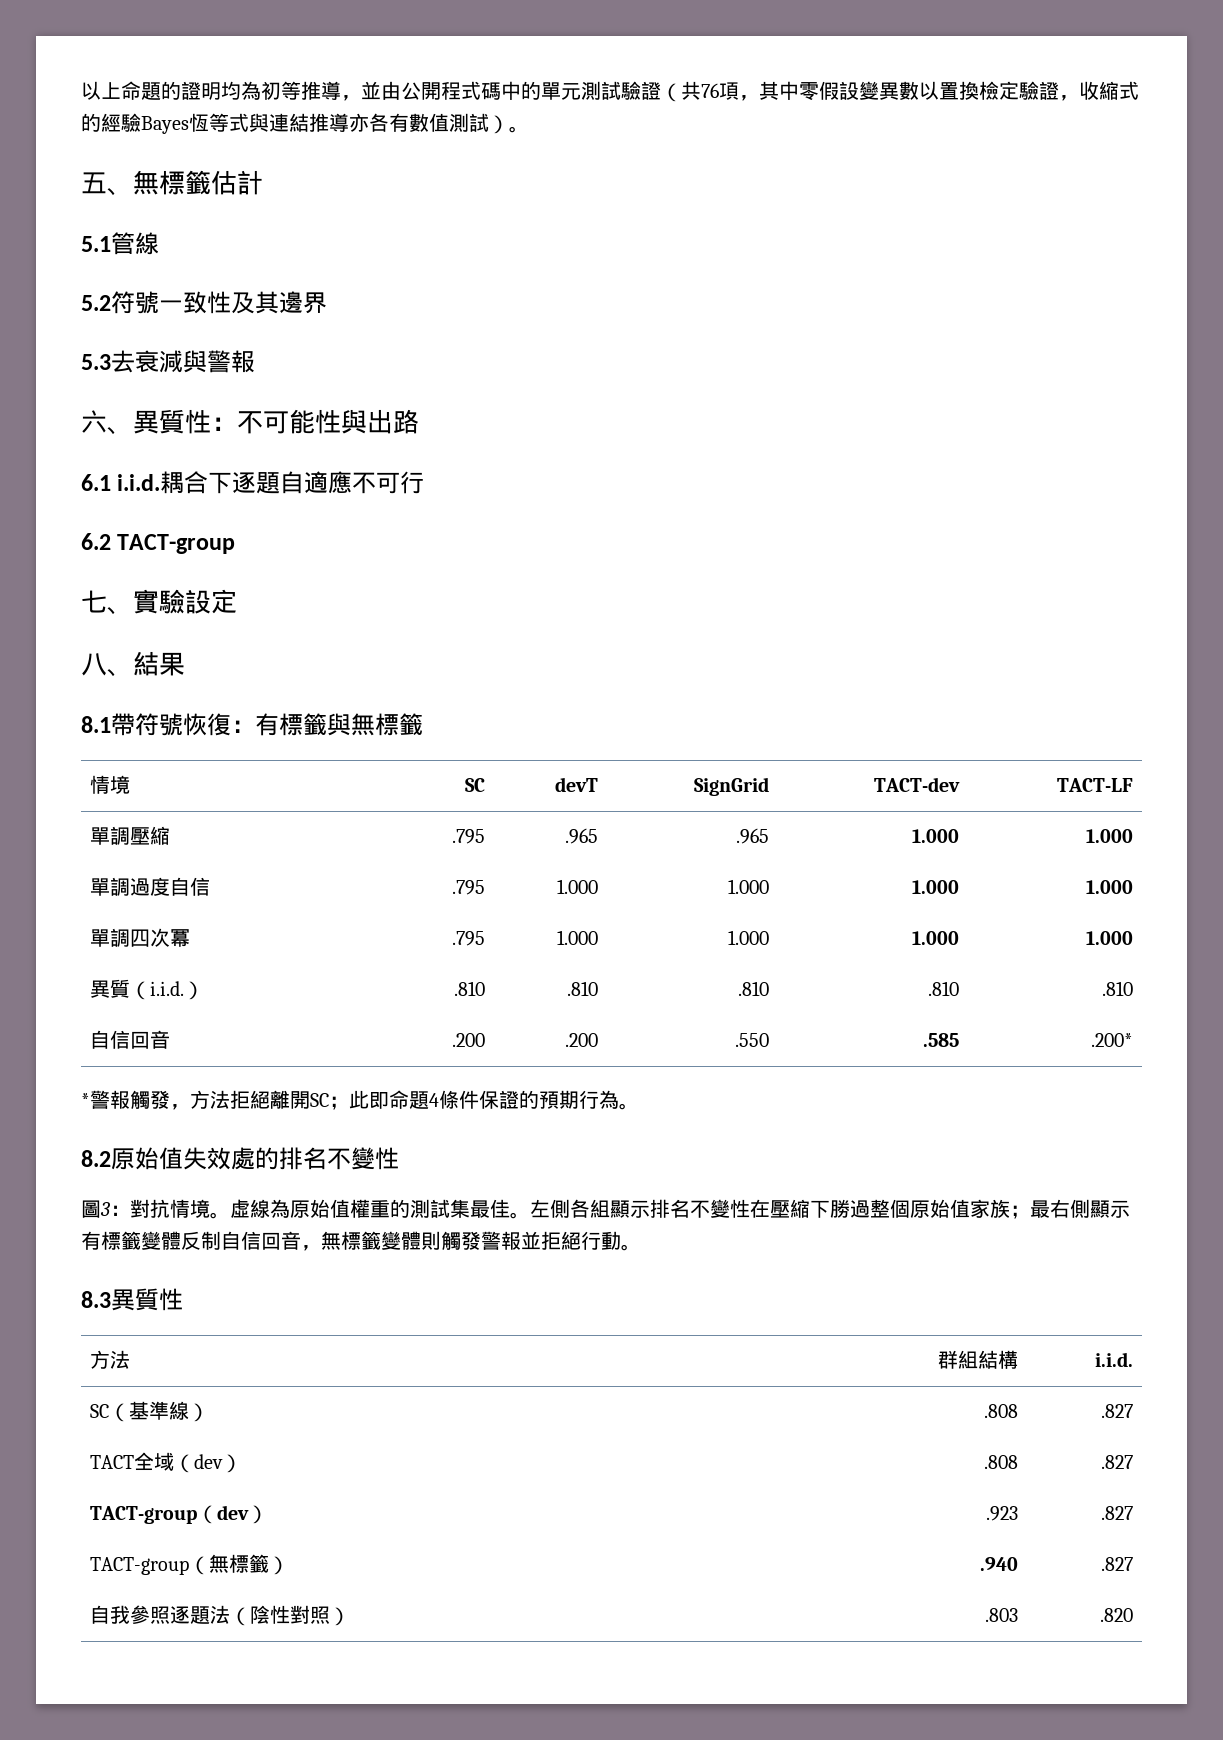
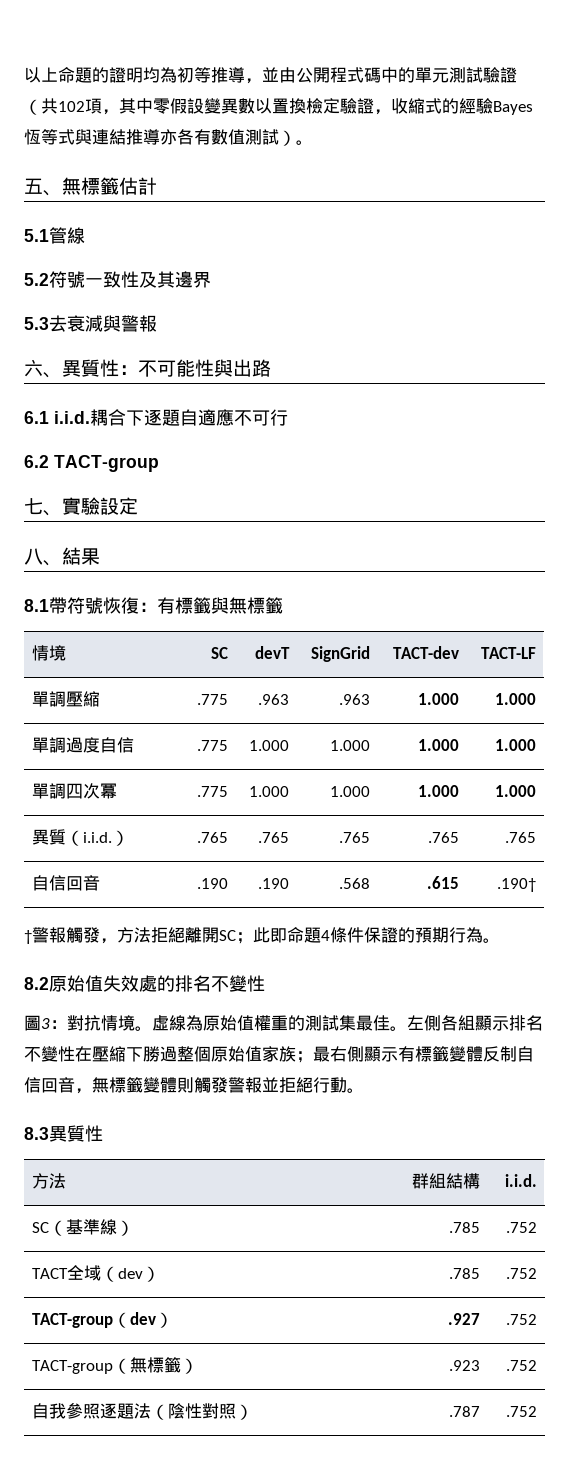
- 以上命題的證明均為初等推導，並由公開程式碼中的單元測試驗證（共76項，其中零假設變異數以置換檢定驗證，收縮式的經驗Bayes恆等式與連結推導亦各有數值測試）。
+ 以上命題的證明均為初等推導，並由公開程式碼中的單元測試驗證（共102項，其中零假設變異數以置換檢定驗證，收縮式的經驗Bayes恆等式與連結推導亦各有數值測試）。
- 單調壓縮 | .795 | .965 | .965 | 1.000 | 1.000
+ 單調壓縮 | .775 | .963 | .963 | 1.000 | 1.000
- 單調過度自信 | .795 | 1.000 | 1.000 | 1.000 | 1.000
+ 單調過度自信 | .775 | 1.000 | 1.000 | 1.000 | 1.000
- 單調四次冪 | .795 | 1.000 | 1.000 | 1.000 | 1.000
+ 單調四次冪 | .775 | 1.000 | 1.000 | 1.000 | 1.000
- 異質（i.i.d.） | .810 | .810 | .810 | .810 | .810
- 自信回音 | .200 | .200 | .550 | .585 | .200*
- *警報觸發，方法拒絕離開SC；此即命題4條件保證的預期行為。
+ 異質（i.i.d.） | .765 | .765 | .765 | .765 | .765
+ 自信回音 | .190 | .190 | .568 | .615 | .190†
+ †警報觸發，方法拒絕離開SC；此即命題4條件保證的預期行為。
- SC（基準線） | .808 | .827
+ SC（基準線） | .785 | .752
- TACT全域（dev） | .808 | .827
+ TACT全域（dev） | .785 | .752
- TACT-group（dev） | .923 | .827
+ TACT-group（dev） | .927 | .752
- TACT-group（無標籤） | .940 | .827
+ TACT-group（無標籤） | .923 | .752
- 自我參照逐題法（陰性對照） | .803 | .820
+ 自我參照逐題法（陰性對照） | .787 | .752

